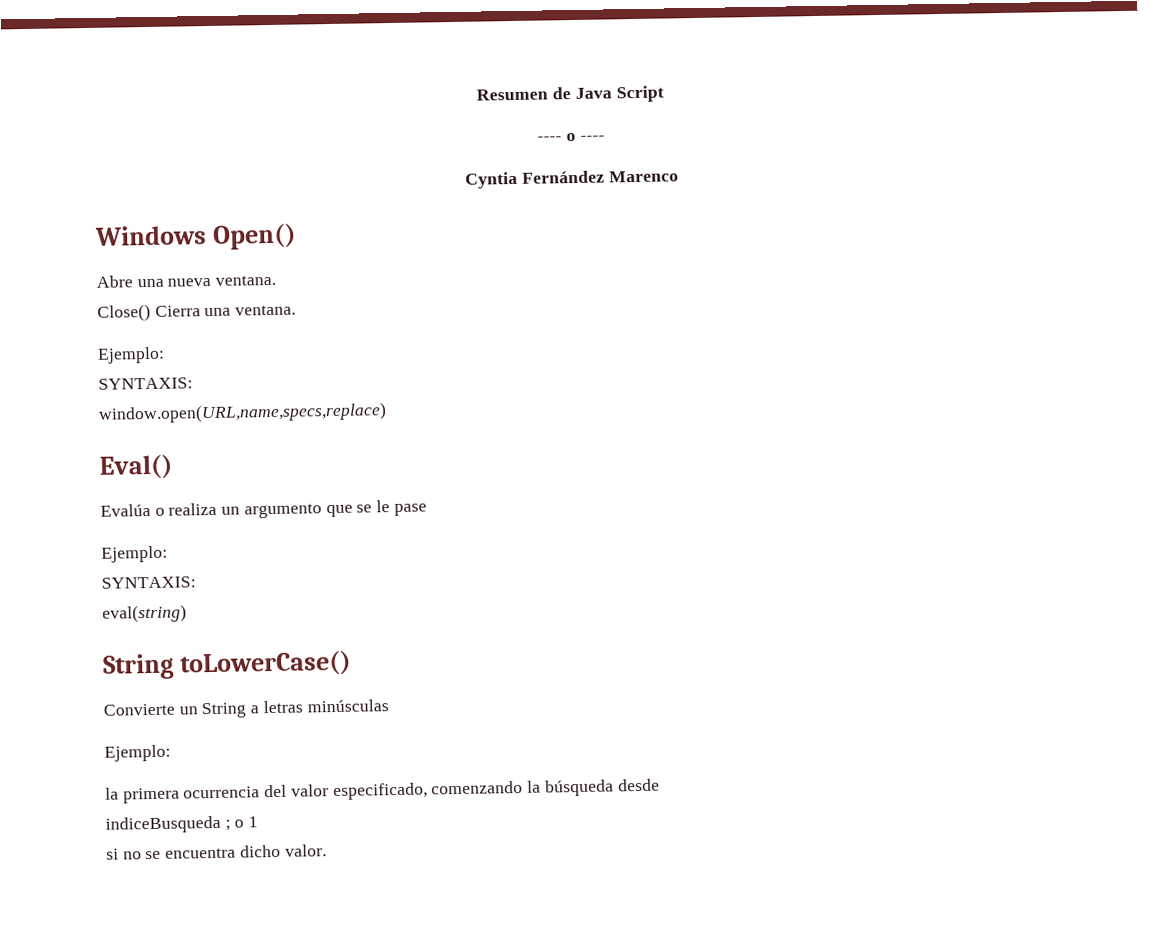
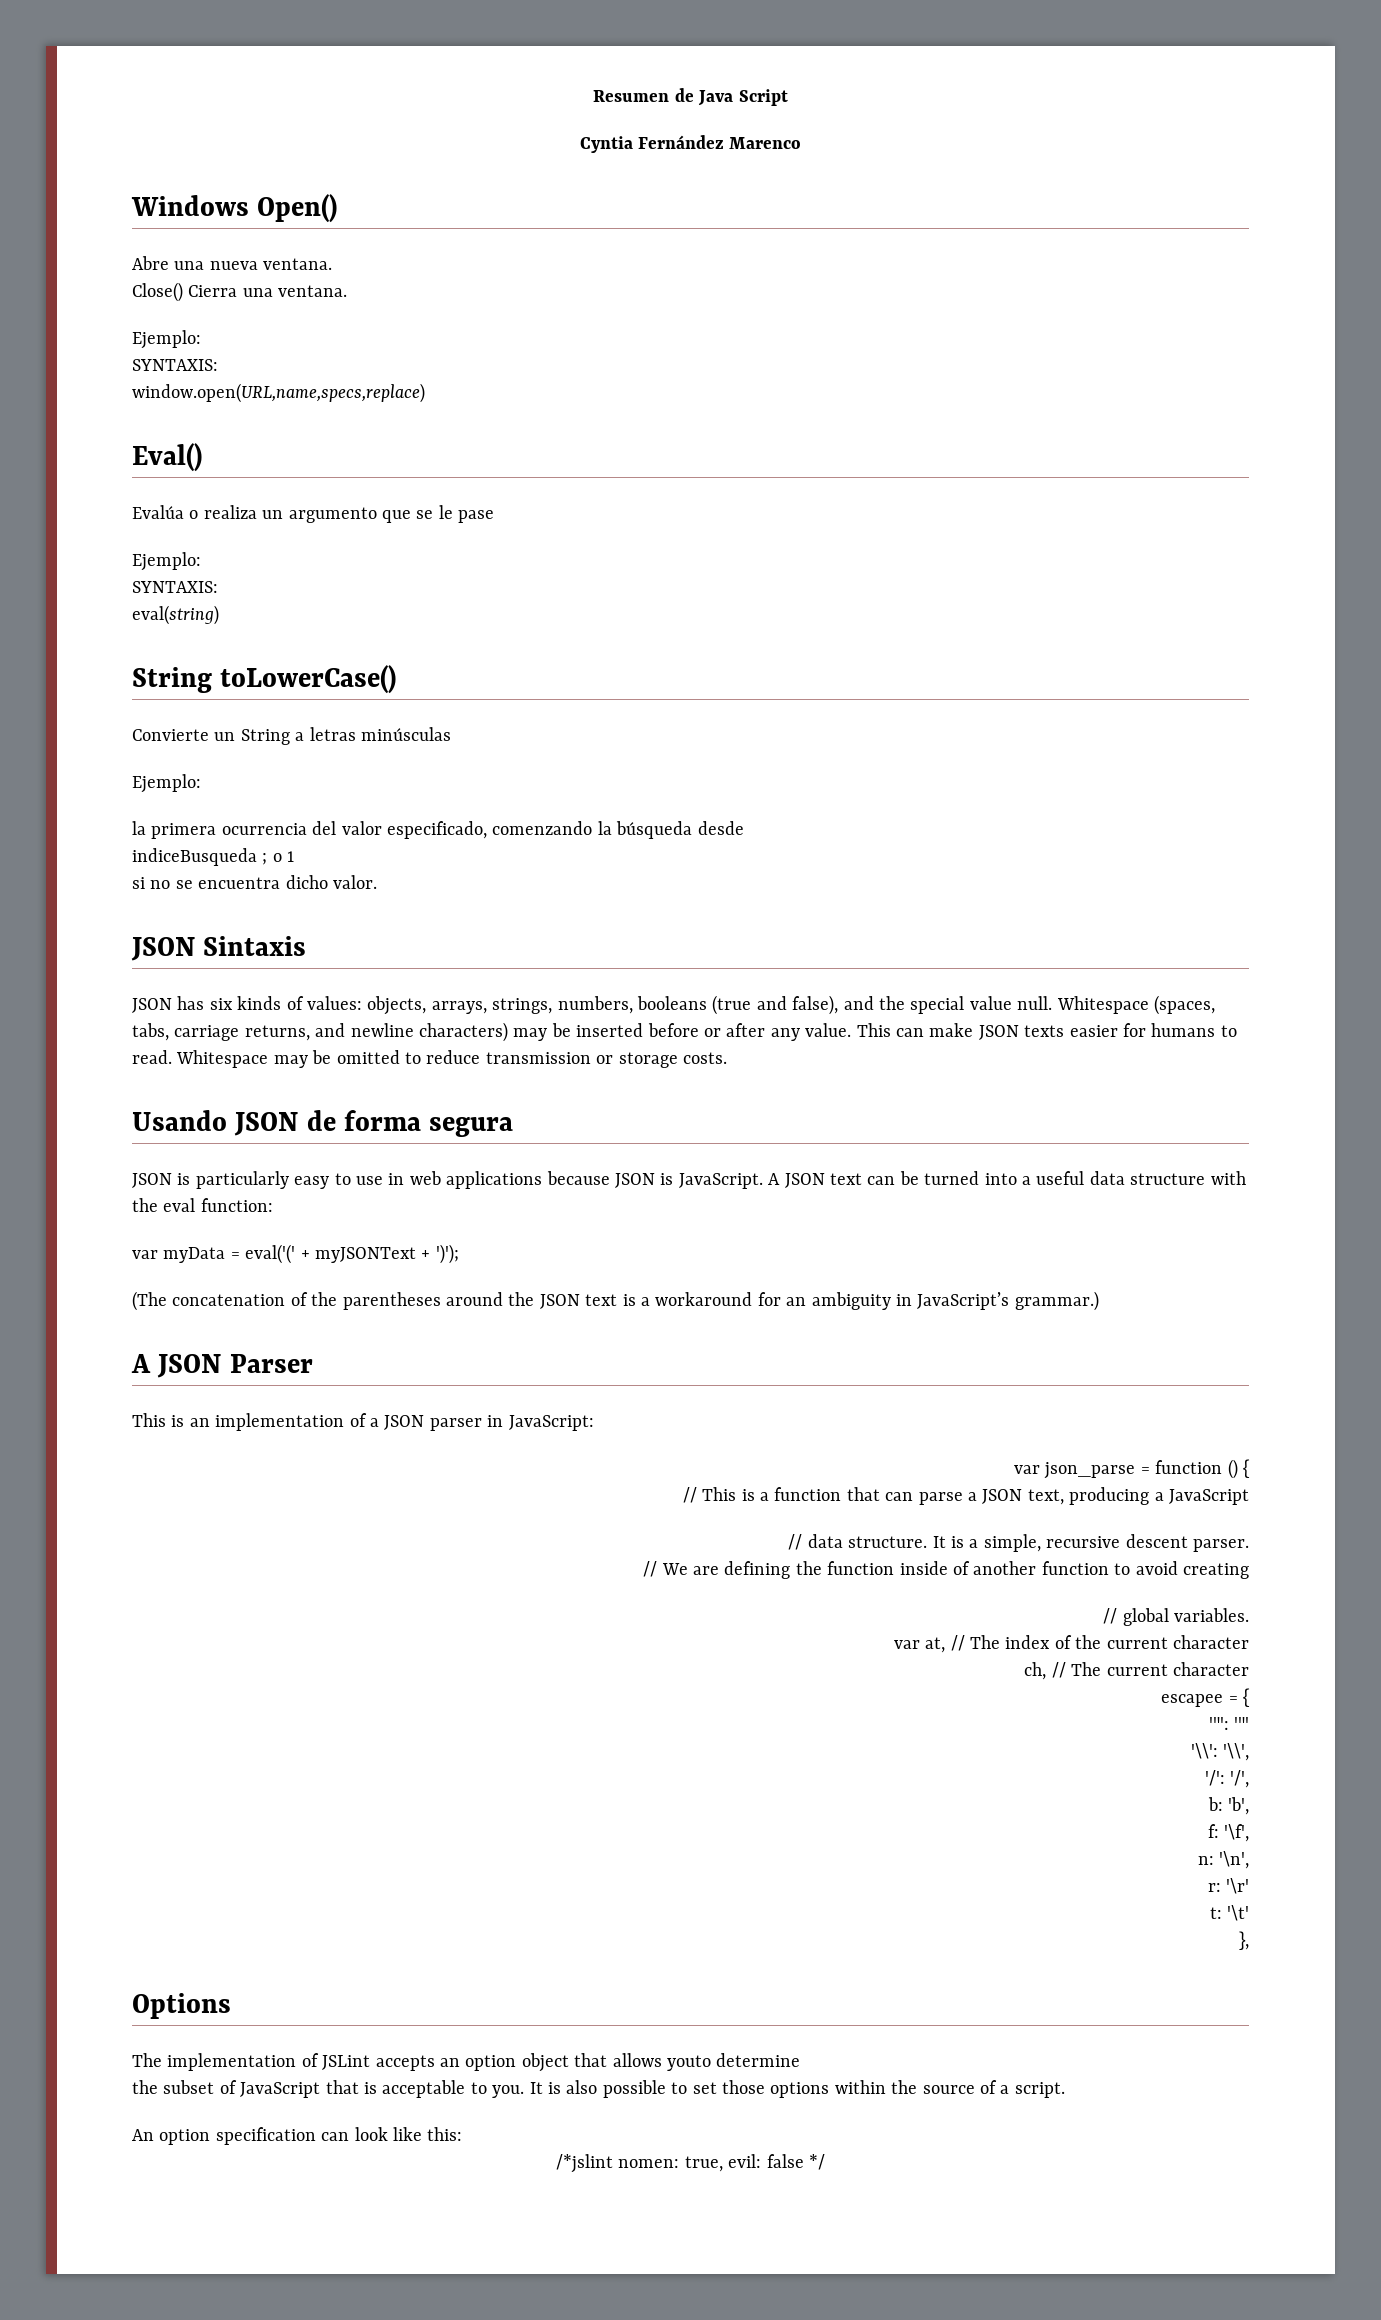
- ---- o ----
+ JSON Sintaxis
+ JSON has six kinds of values: objects, arrays, strings, numbers, booleans (true and false), and the special value null. Whitespace (spaces, tabs, carriage returns, and newline characters) may be inserted before or after any value. This can make JSON texts easier for humans to read. Whitespace may be omitted to reduce transmission or storage costs.
+ Usando JSON de forma segura
+ JSON is particularly easy to use in web applications because JSON is JavaScript. A JSON text can be turned into a useful data structure with the eval function:
+ var myData = eval('(' + myJSONText + ')');
+ (The concatenation of the parentheses around the JSON text is a workaround for an ambiguity in JavaScript’s grammar.)
+ A JSON Parser
+ This is an implementation of a JSON parser in JavaScript:
+ var json_parse = function () {
+ // This is a function that can parse a JSON text, producing a JavaScript
+ // data structure. It is a simple, recursive descent parser.
+ // We are defining the function inside of another function to avoid creating
+ // global variables.
+ var at, // The index of the current character
+ ch, // The current character
+ escapee = {
+ '"': '"'
+ '\\': '\\',
+ '/': '/',
+ b: 'b',
+ f: '\f',
+ n: '\n',
+ r: '\r'
+ t: '\t'
+ },
+ Options
+ The implementation of JSLint accepts an option object that allows youto determine
+ the subset of JavaScript that is acceptable to you. It is also possible to set those options within the source of a script.
+ An option specification can look like this:
+ /*jslint nomen: true, evil: false */

